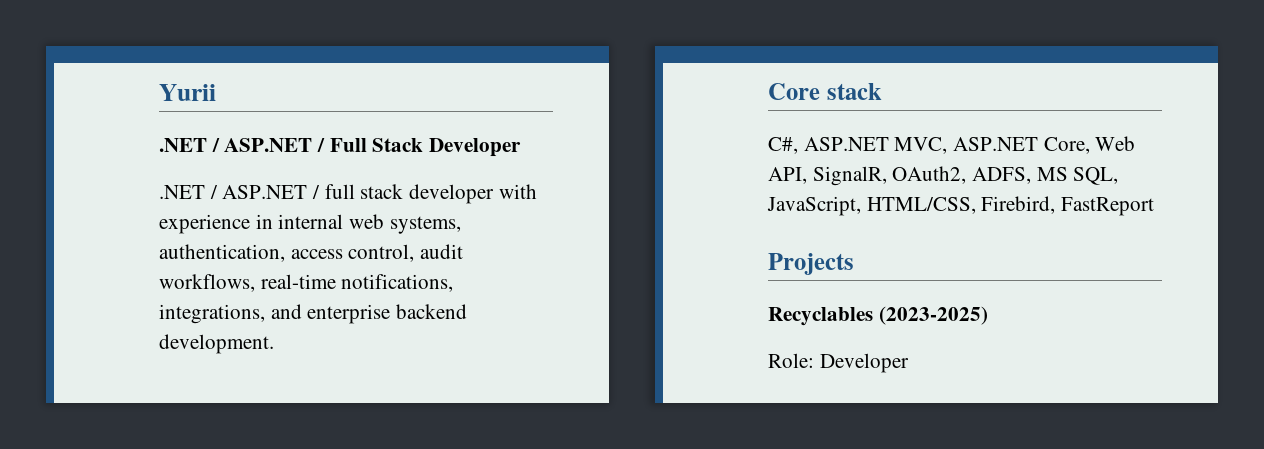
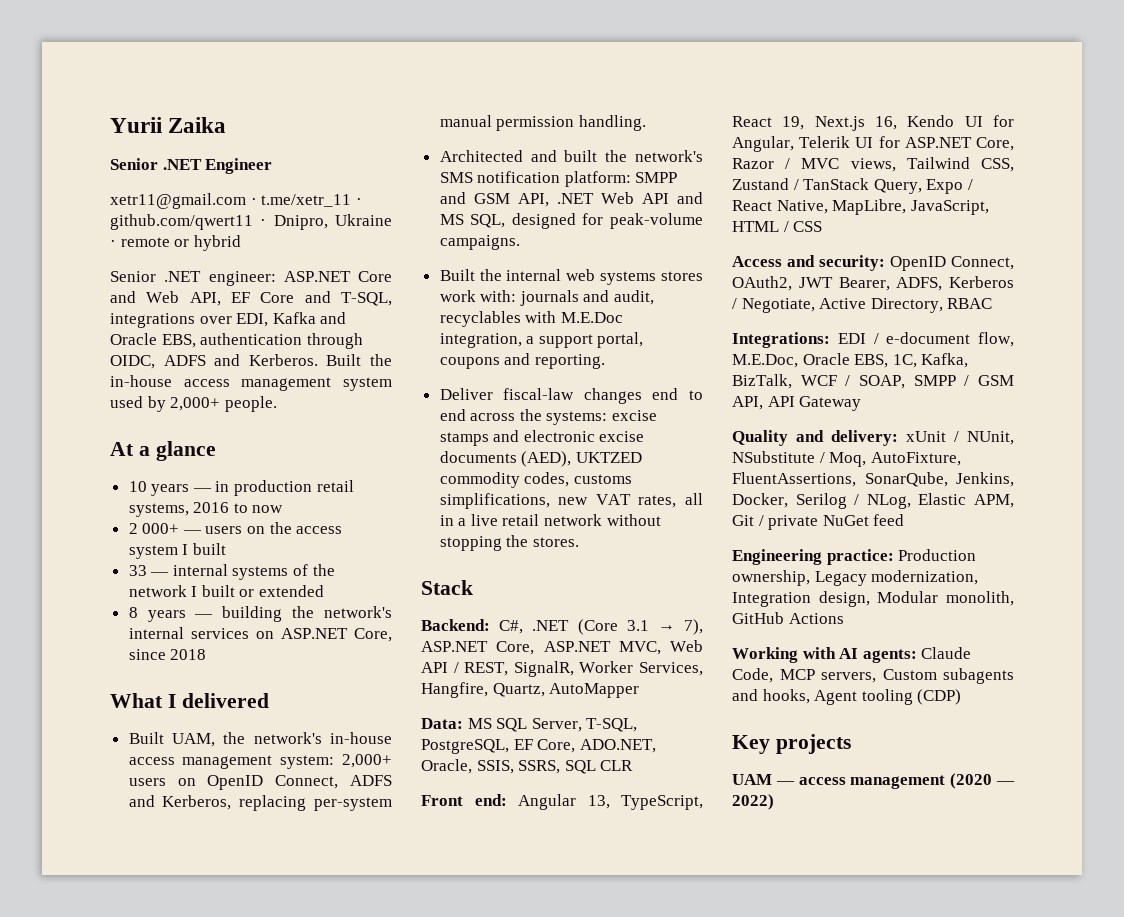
- Yurii
- .NET / ASP.NET / Full Stack Developer
- .NET / ASP.NET / full stack developer with experience in internal web systems, authentication, access control, audit workflows, real-time notifications, integrations, and enterprise backend development.
- Core stack
- C#, ASP.NET MVC, ASP.NET Core, Web API, SignalR, OAuth2, ADFS, MS SQL, JavaScript, HTML/CSS, Firebird, FastReport
- Projects
- Recyclables (2023-2025)
- Role: Developer
+ Yurii Zaika
+ Senior .NET Engineer
+ xetr11@gmail.com · t.me/xetr_11 · github.com/qwert11 · Dnipro, Ukraine · remote or hybrid
+ Senior .NET engineer: ASP.NET Core and Web API, EF Core and T-SQL, integrations over EDI, Kafka and Oracle EBS, authentication through OIDC, ADFS and Kerberos. Built the in-house access management system used by 2,000+ people.
+ At a glance
+ 10 years — in production retail systems, 2016 to now
+ 2 000+ — users on the access system I built
+ 33 — internal systems of the network I built or extended
+ 8 years — building the network's internal services on ASP.NET Core, since 2018
+ What I delivered
+ Built UAM, the network's in-house access management system: 2,000+ users on OpenID Connect, ADFS and Kerberos, replacing per-system manual permission handling.
+ Architected and built the network's SMS notification platform: SMPP and GSM API, .NET Web API and MS SQL, designed for peak-volume campaigns.
+ Built the internal web systems stores work with: journals and audit, recyclables with M.E.Doc integration, a support portal, coupons and reporting.
+ Deliver fiscal-law changes end to end across the systems: excise stamps and electronic excise documents (AED), UKTZED commodity codes, customs simplifications, new VAT rates, all in a live retail network without stopping the stores.
+ Stack
+ Backend: C#, .NET (Core 3.1 → 7), ASP.NET Core, ASP.NET MVC, Web API / REST, SignalR, Worker Services, Hangfire, Quartz, AutoMapper
+ Data: MS SQL Server, T-SQL, PostgreSQL, EF Core, ADO.NET, Oracle, SSIS, SSRS, SQL CLR
+ Front end: Angular 13, TypeScript, React 19, Next.js 16, Kendo UI for Angular, Telerik UI for ASP.NET Core, Razor / MVC views, Tailwind CSS, Zustand / TanStack Query, Expo / React Native, MapLibre, JavaScript, HTML / CSS
+ Access and security: OpenID Connect, OAuth2, JWT Bearer, ADFS, Kerberos / Negotiate, Active Directory, RBAC
+ Integrations: EDI / e-document flow, M.E.Doc, Oracle EBS, 1C, Kafka, BizTalk, WCF / SOAP, SMPP / GSM API, API Gateway
+ Quality and delivery: xUnit / NUnit, NSubstitute / Moq, AutoFixture, FluentAssertions, SonarQube, Jenkins, Docker, Serilog / NLog, Elastic APM, Git / private NuGet feed
+ Engineering practice: Production ownership, Legacy modernization, Integration design, Modular monolith, GitHub Actions
+ Working with AI agents: Claude Code, MCP servers, Custom subagents and hooks, Agent tooling (CDP)
+ Key projects
+ UAM — access management (2020 — 2022)

